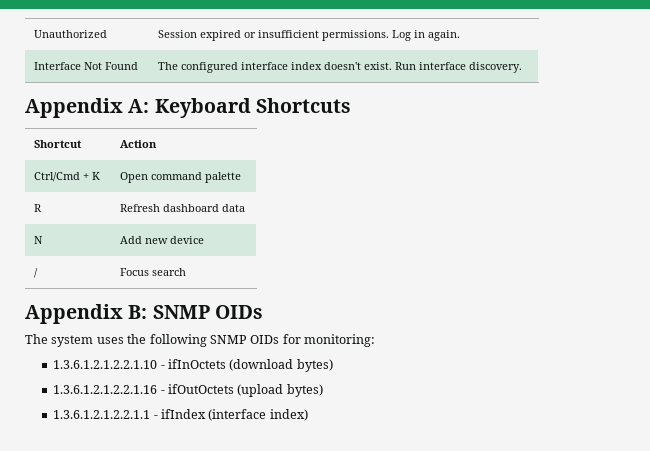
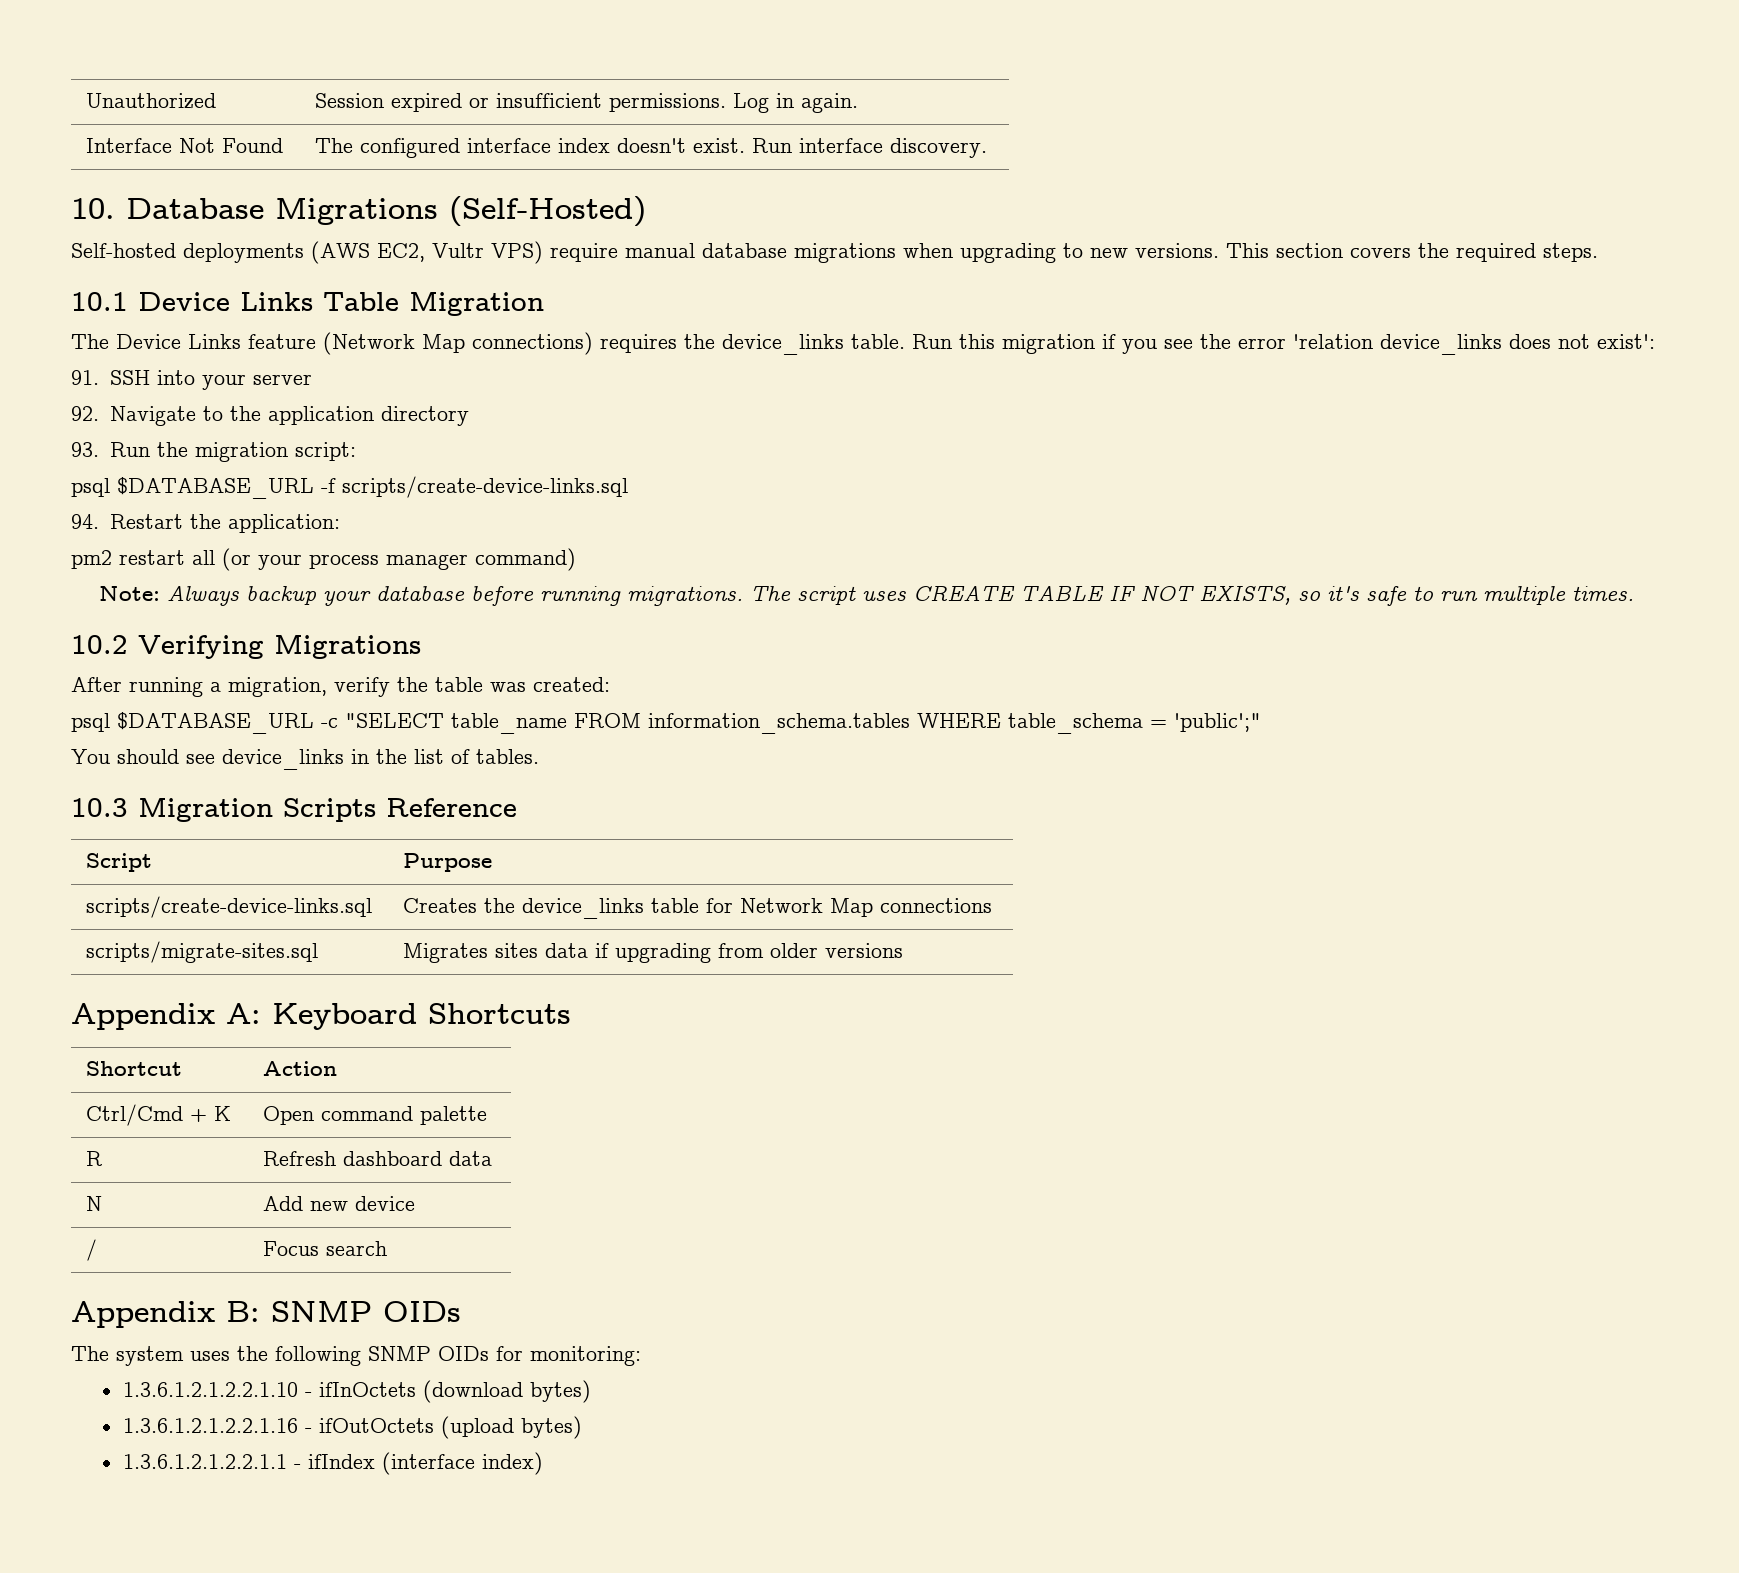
+ 10. Database Migrations (Self-Hosted)
+ Self-hosted deployments (AWS EC2, Vultr VPS) require manual database migrations when upgrading to new versions. This section covers the required steps.
+ 10.1 Device Links Table Migration
+ The Device Links feature (Network Map connections) requires the device_links table. Run this migration if you see the error 'relation device_links does not exist':
+ 91. SSH into your server
+ 92. Navigate to the application directory
+ 93. Run the migration script:
+ psql $DATABASE_URL -f scripts/create-device-links.sql
+ 94. Restart the application:
+ pm2 restart all (or your process manager command)
+ Note: Always backup your database before running migrations. The script uses CREATE TABLE IF NOT EXISTS, so it's safe to run multiple times.
+ 10.2 Verifying Migrations
+ After running a migration, verify the table was created:
+ psql $DATABASE_URL -c "SELECT table_name FROM information_schema.tables WHERE table_schema = 'public';"
+ You should see device_links in the list of tables.
+ 10.3 Migration Scripts Reference
+ Script | Purpose
+ scripts/create-device-links.sql | Creates the device_links table for Network Map connections
+ scripts/migrate-sites.sql | Migrates sites data if upgrading from older versions

